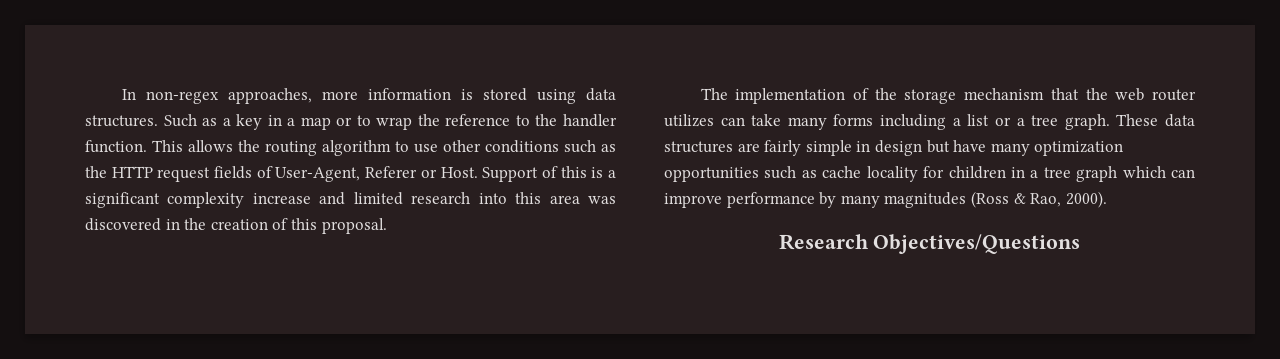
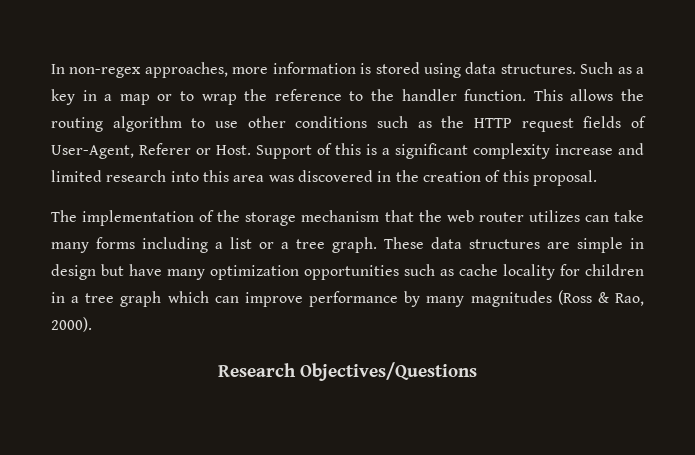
- These data structures are fairly simple in design but have many optimization opportunities such as cache locality for children in a tree graph which can improve performance by many magnitudes (Ross & Rao, 2000).
+ These data structures are simple in design but have many optimization opportunities such as cache locality for children in a tree graph which can improve performance by many magnitudes (Ross & Rao, 2000).

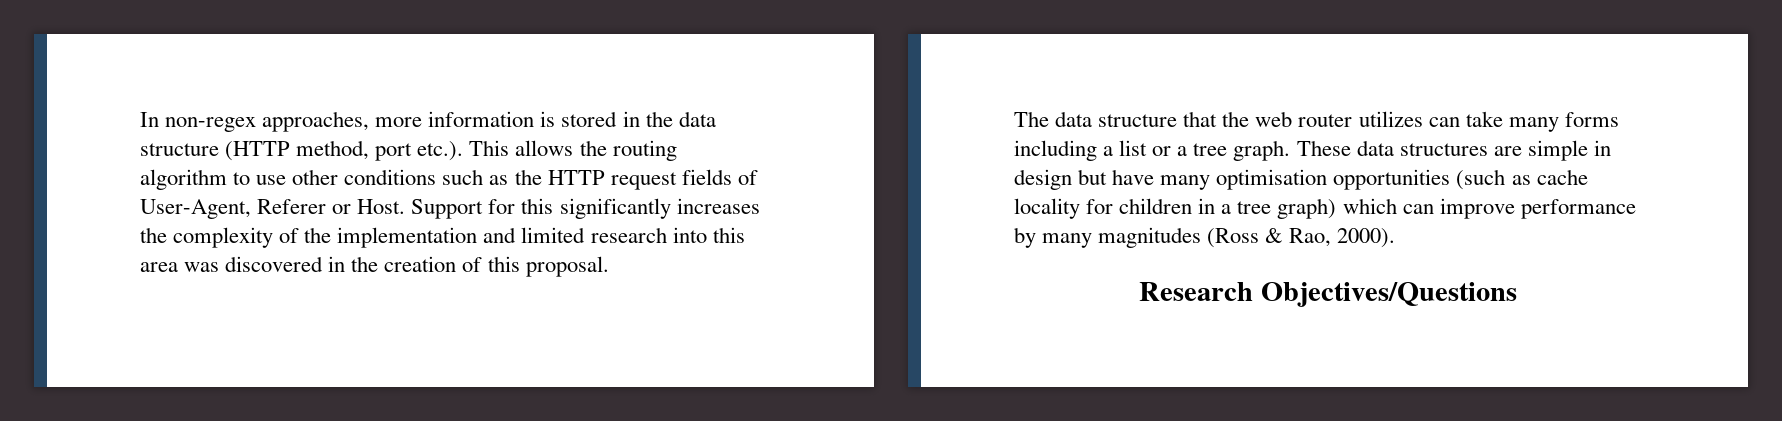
- In non-regex approaches, more information is stored using data structures. Such as a key in a map or to wrap the reference to the handler function. This allows the routing algorithm to use other conditions such as the HTTP request fields of User-Agent, Referer or Host.
+ In non-regex approaches, more information is stored in the data structure (HTTP method, port etc.). This allows the routing algorithm to use other conditions such as the HTTP request fields of User-Agent, Referer or Host.
- Support of this is a significant complexity increase and limited research into this area was discovered in the creation of this proposal.
+ Support for this significantly increases the complexity of the implementation and limited research into this area was discovered in the creation of this proposal.
- The implementation of the storage mechanism that the web router utilizes can take many forms including a list or a tree graph.
+ The data structure that the web router utilizes can take many forms including a list or a tree graph.
- These data structures are simple in design but have many optimization opportunities such as cache locality for children in a tree graph which can improve performance by many magnitudes (Ross & Rao, 2000).
+ These data structures are simple in design but have many optimisation opportunities (such as cache locality for children in a tree graph) which can improve performance by many magnitudes (Ross & Rao, 2000).

